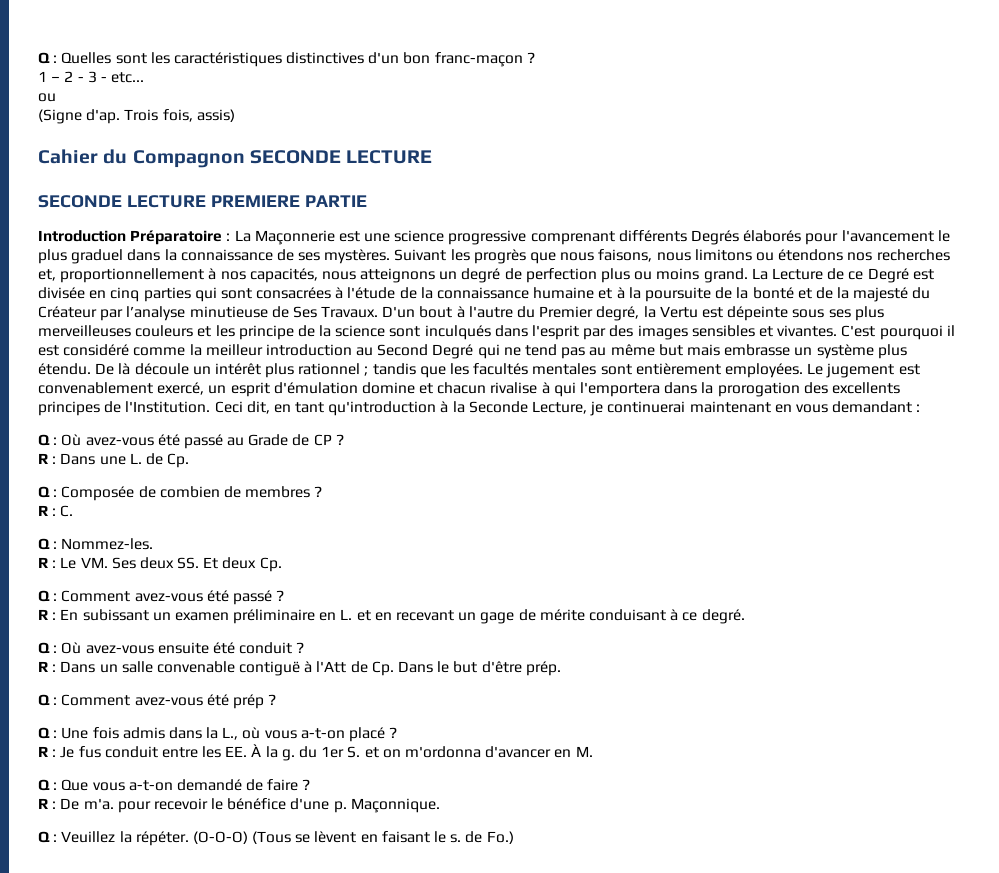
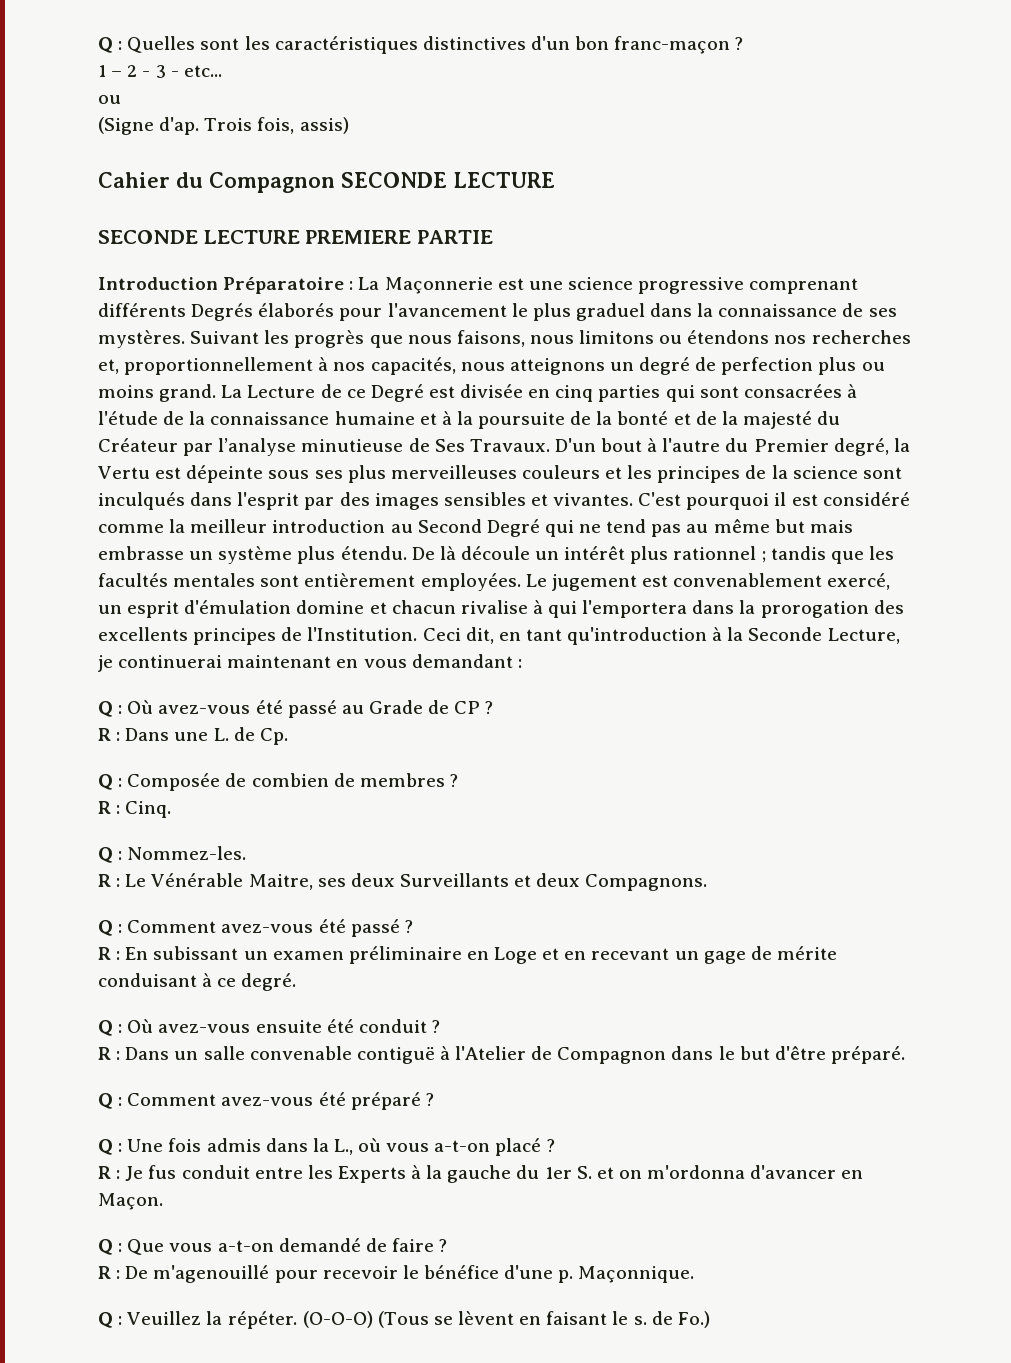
- D'un bout à l'autre du Premier degré, la Vertu est dépeinte sous ses plus merveilleuses couleurs et les principe de la science sont inculqués dans l'esprit par des images sensibles et vivantes.
+ D'un bout à l'autre du Premier degré, la Vertu est dépeinte sous ses plus merveilleuses couleurs et les principes de la science sont inculqués dans l'esprit par des images sensibles et vivantes.
- R : C.
+ R : Cinq.
- R : Le VM. Ses deux SS. Et deux Cp.
+ R : Le Vénérable Maitre, ses deux Surveillants et deux Compagnons.
- R : En subissant un examen préliminaire en L. et en recevant un gage de mérite conduisant à ce degré.
+ R : En subissant un examen préliminaire en Loge et en recevant un gage de mérite conduisant à ce degré.
- R : Dans un salle convenable contiguë à l'Att de Cp. Dans le but d'être prép.
- Q : Comment avez-vous été prép ?
+ R : Dans un salle convenable contiguë à l'Atelier de Compagnon dans le but d'être préparé.
+ Q : Comment avez-vous été préparé ?
- R : Je fus conduit entre les EE. À la g. du 1er S. et on m'ordonna d'avancer en M.
+ R : Je fus conduit entre les Experts à la gauche du 1er S. et on m'ordonna d'avancer en Maçon.
- R : De m'a. pour recevoir le bénéfice d'une p. Maçonnique.
+ R : De m'agenouillé pour recevoir le bénéfice d'une p. Maçonnique.

